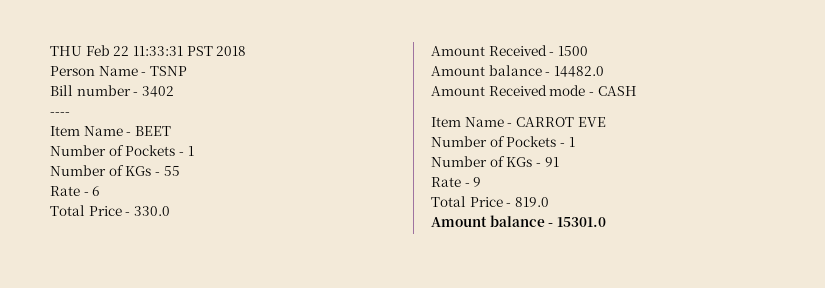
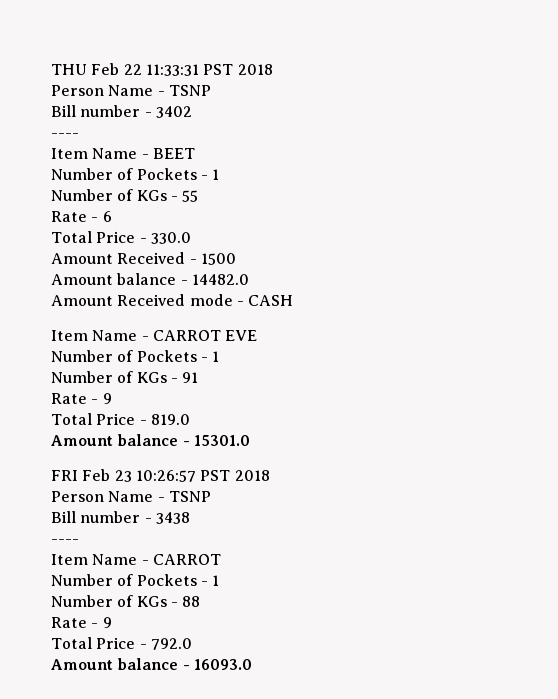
+ FRI Feb 23 10:26:57 PST 2018
+ Person Name - TSNP
+ Bill number - 3438
+ ----
+ Item Name - CARROT
+ Number of Pockets - 1
+ Number of KGs - 88
+ Rate - 9
+ Total Price - 792.0
+ Amount balance - 16093.0

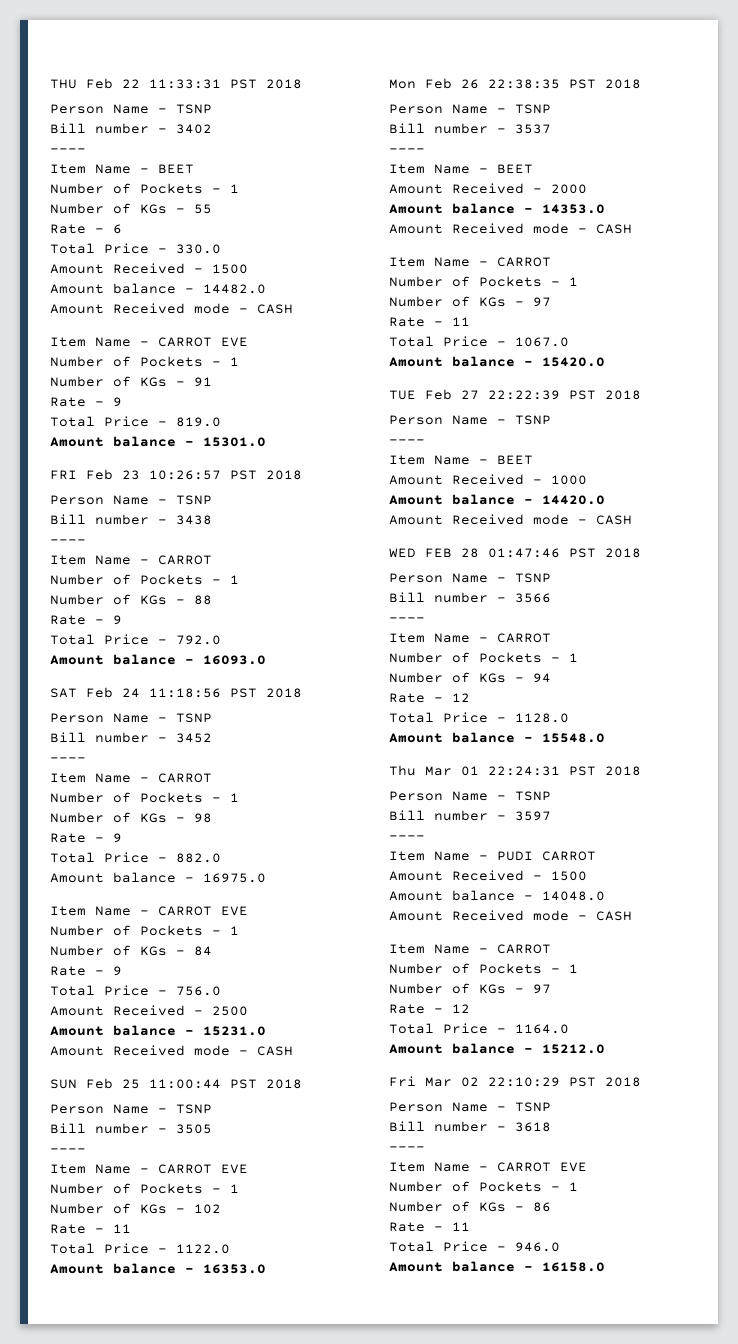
+ SAT Feb 24 11:18:56 PST 2018
+ Person Name - TSNP
+ Bill number - 3452
+ ----
+ Item Name - CARROT
+ Number of Pockets - 1
+ Number of KGs - 98
+ Rate - 9
+ Total Price - 882.0
+ Amount balance - 16975.0
+ Item Name - CARROT EVE
+ Number of Pockets - 1
+ Number of KGs - 84
+ Rate - 9
+ Total Price - 756.0
+ Amount Received - 2500
+ Amount balance - 15231.0
+ Amount Received mode - CASH
+ SUN Feb 25 11:00:44 PST 2018
+ Person Name - TSNP
+ Bill number - 3505
+ ----
+ Item Name - CARROT EVE
+ Number of Pockets - 1
+ Number of KGs - 102
+ Rate - 11
+ Total Price - 1122.0
+ Amount balance - 16353.0
+ Mon Feb 26 22:38:35 PST 2018
+ Person Name - TSNP
+ Bill number - 3537
+ ----
+ Item Name - BEET
+ Amount Received - 2000
+ Amount balance - 14353.0
+ Amount Received mode - CASH
+ Item Name - CARROT
+ Number of Pockets - 1
+ Number of KGs - 97
+ Rate - 11
+ Total Price - 1067.0
+ Amount balance - 15420.0
+ TUE Feb 27 22:22:39 PST 2018
+ Person Name - TSNP
+ ----
+ Item Name - BEET
+ Amount Received - 1000
+ Amount balance - 14420.0
+ Amount Received mode - CASH
+ WED FEB 28 01:47:46 PST 2018
+ Person Name - TSNP
+ Bill number - 3566
+ ----
+ Item Name - CARROT
+ Number of Pockets - 1
+ Number of KGs - 94
+ Rate - 12
+ Total Price - 1128.0
+ Amount balance - 15548.0
+ Thu Mar 01 22:24:31 PST 2018
+ Person Name - TSNP
+ Bill number - 3597
+ ----
+ Item Name - PUDI CARROT
+ Amount Received - 1500
+ Amount balance - 14048.0
+ Amount Received mode - CASH
+ Item Name - CARROT
+ Number of Pockets - 1
+ Number of KGs - 97
+ Rate - 12
+ Total Price - 1164.0
+ Amount balance - 15212.0
+ Fri Mar 02 22:10:29 PST 2018
+ Person Name - TSNP
+ Bill number - 3618
+ ----
+ Item Name - CARROT EVE
+ Number of Pockets - 1
+ Number of KGs - 86
+ Rate - 11
+ Total Price - 946.0
+ Amount balance - 16158.0

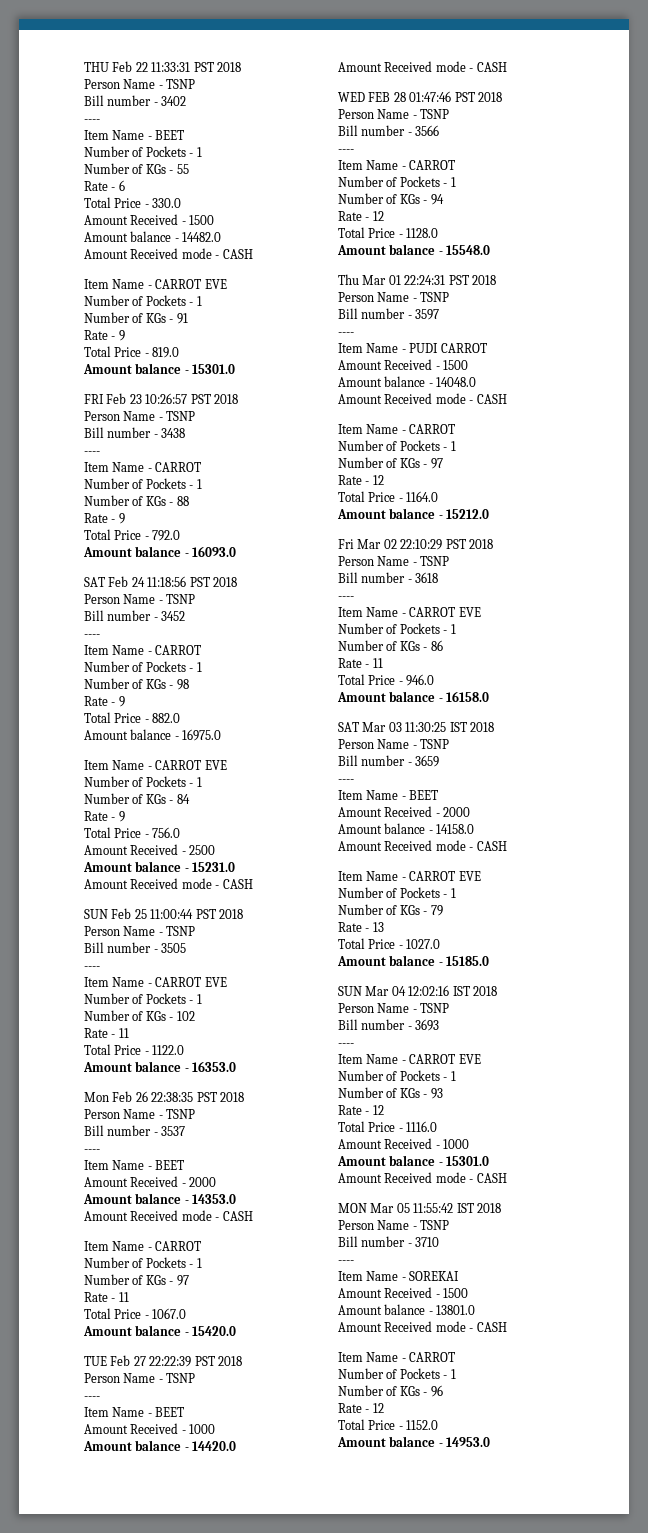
+ SAT Mar 03 11:30:25 IST 2018
+ Person Name - TSNP
+ Bill number - 3659
+ ----
+ Item Name - BEET
+ Amount Received - 2000
+ Amount balance - 14158.0
+ Amount Received mode - CASH
+ Item Name - CARROT EVE
+ Number of Pockets - 1
+ Number of KGs - 79
+ Rate - 13
+ Total Price - 1027.0
+ Amount balance - 15185.0
+ SUN Mar 04 12:02:16 IST 2018
+ Person Name - TSNP
+ Bill number - 3693
+ ----
+ Item Name - CARROT EVE
+ Number of Pockets - 1
+ Number of KGs - 93
+ Rate - 12
+ Total Price - 1116.0
+ Amount Received - 1000
+ Amount balance - 15301.0
+ Amount Received mode - CASH
+ MON Mar 05 11:55:42 IST 2018
+ Person Name - TSNP
+ Bill number - 3710
+ ----
+ Item Name - SOREKAI
+ Amount Received - 1500
+ Amount balance - 13801.0
+ Amount Received mode - CASH
+ Item Name - CARROT
+ Number of Pockets - 1
+ Number of KGs - 96
+ Rate - 12
+ Total Price - 1152.0
+ Amount balance - 14953.0

